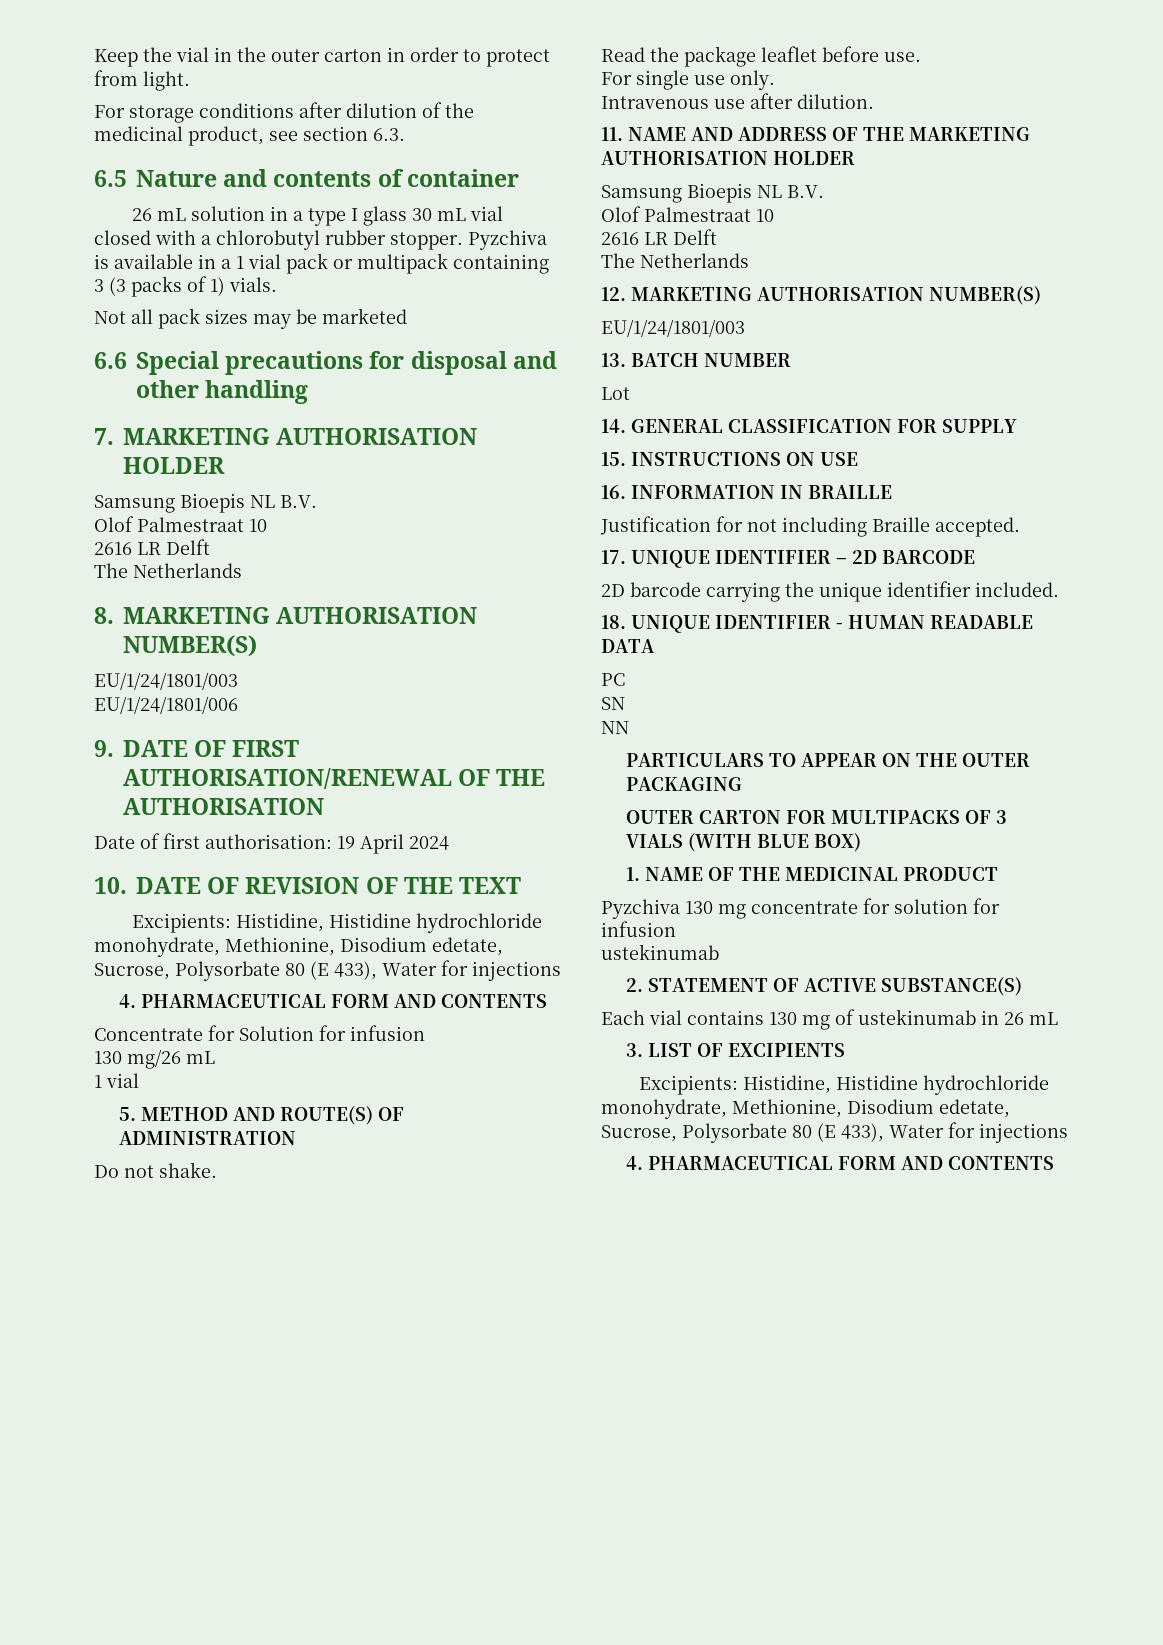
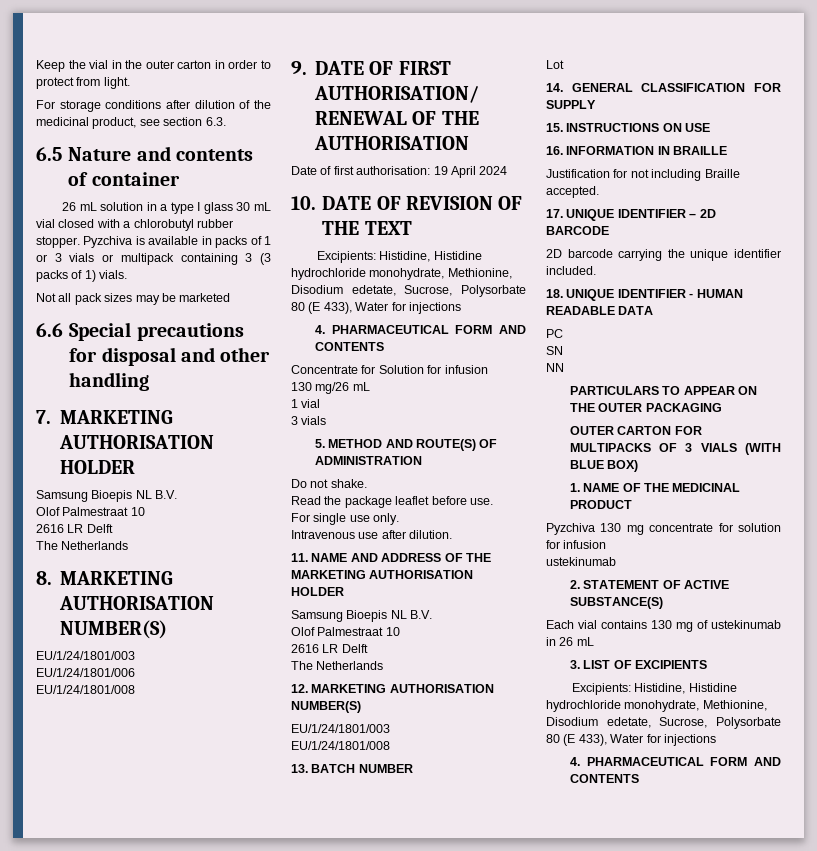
- Pyzchiva is available in a 1 vial pack or multipack containing 3 (3 packs of 1) vials.
+ Pyzchiva is available in packs of 1 or 3 vials or multipack containing 3 (3 packs of 1) vials.
  EU/1/24/1801/006
+ EU/1/24/1801/008
  130 mg/26 mL
  1 vial
+ 3 vials
  12. MARKETING AUTHORISATION NUMBER(S)
  EU/1/24/1801/003
+ EU/1/24/1801/008

